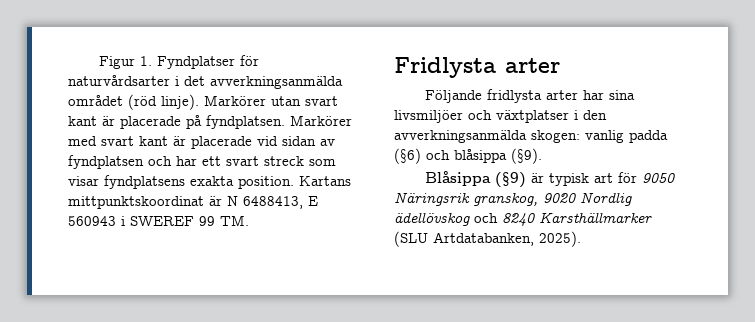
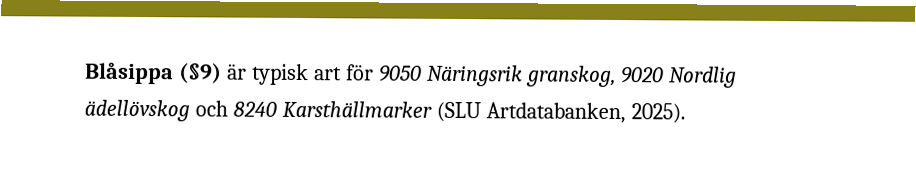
- Figur 1. Fyndplatser för naturvårdsarter i det avverkningsanmälda området (röd linje). Markörer utan svart kant är placerade på fyndplatsen. Markörer med svart kant är placerade vid sidan av fyndplatsen och har ett svart streck som visar fyndplatsens exakta position. Kartans mittpunktskoordinat är N 6488413, E 560943 i SWEREF 99 TM.
- Fridlysta arter
- Följande fridlysta arter har sina livsmiljöer och växtplatser i den avverkningsanmälda skogen: vanlig padda (§6) och blåsippa (§9).

